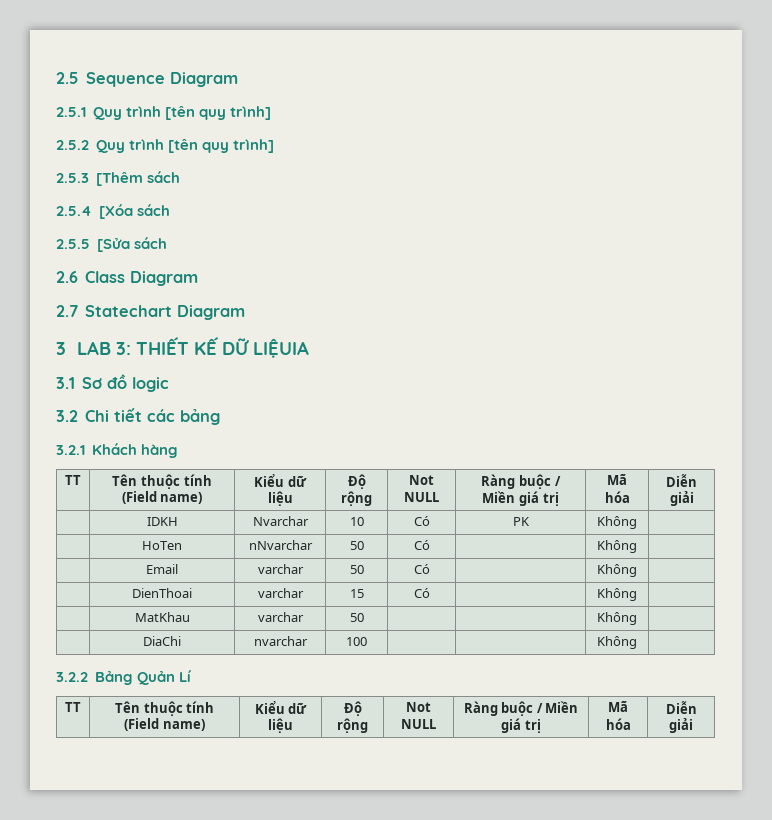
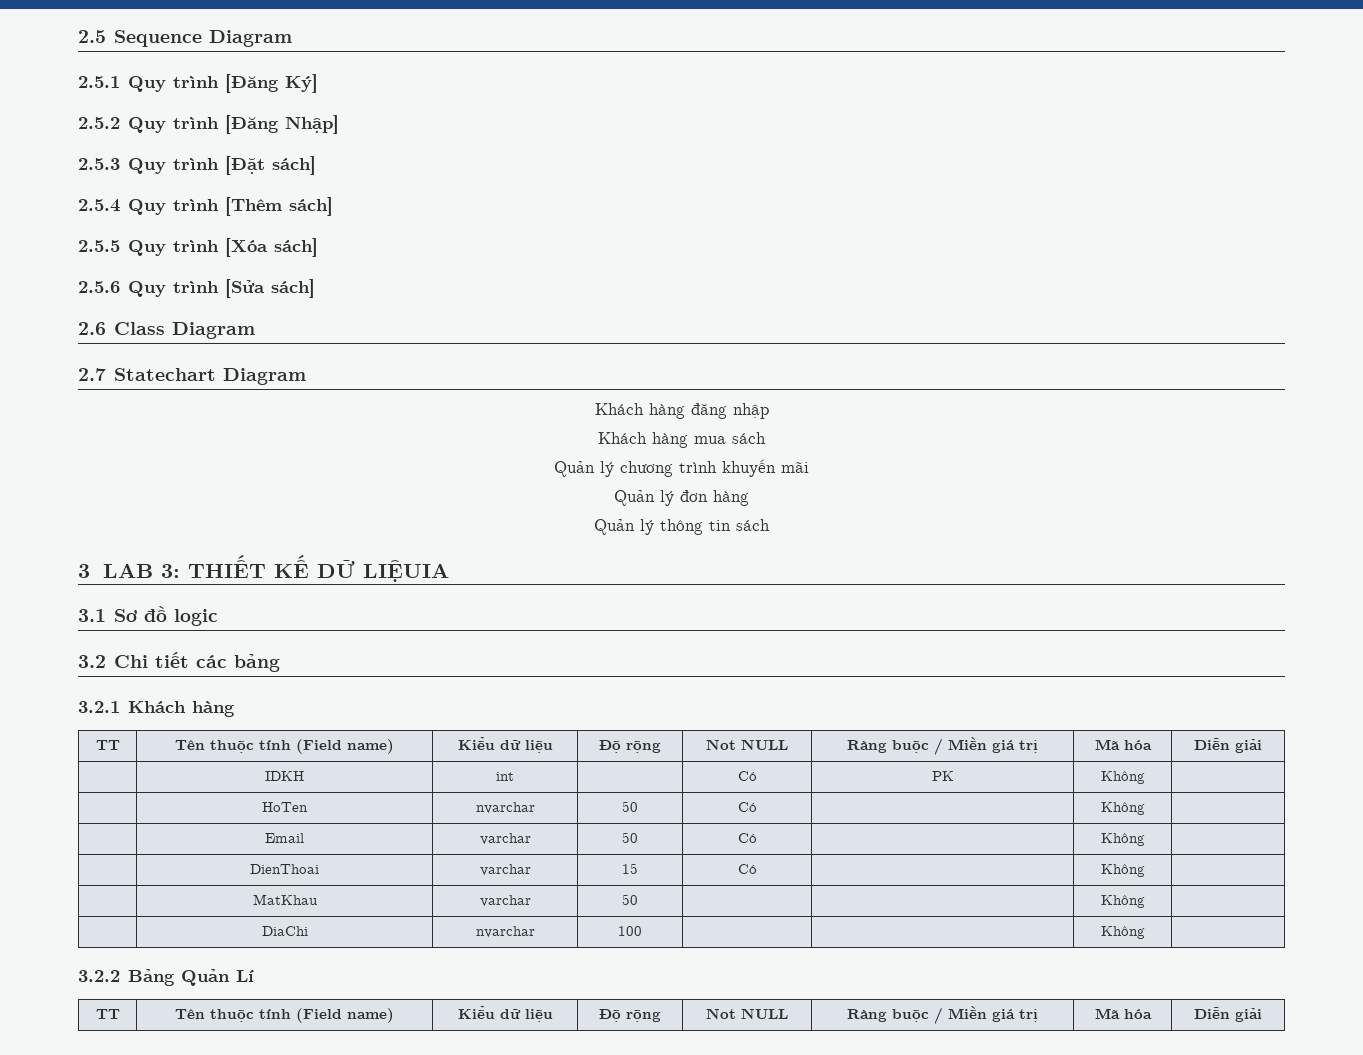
- 2.5.1 Quy trình [tên quy trình]
+ 2.5.1 Quy trình [Đăng Ký]
- 2.5.2 Quy trình [tên quy trình]
- 2.5.3 [Thêm sách
- 2.5.4 [Xóa sách
- 2.5.5 [Sửa sách
+ 2.5.2 Quy trình [Đăng Nhập]
+ 2.5.3 Quy trình [Đặt sách]
+ 2.5.4 Quy trình [Thêm sách]
+ 2.5.5 Quy trình [Xóa sách]
+ 2.5.6 Quy trình [Sửa sách]
+ Khách hàng đăng nhập
+ Khách hàng mua sách
+ Quản lý chương trình khuyến mãi
+ Quản lý đơn hàng
+ Quản lý thông tin sách
- | IDKH | Nvarchar | 10 | Có | PK | Không |
+ | IDKH | int | | Có | PK | Không |
- | HoTen | nNvarchar | 50 | Có | | Không |
+ | HoTen | nvarchar | 50 | Có | | Không |

